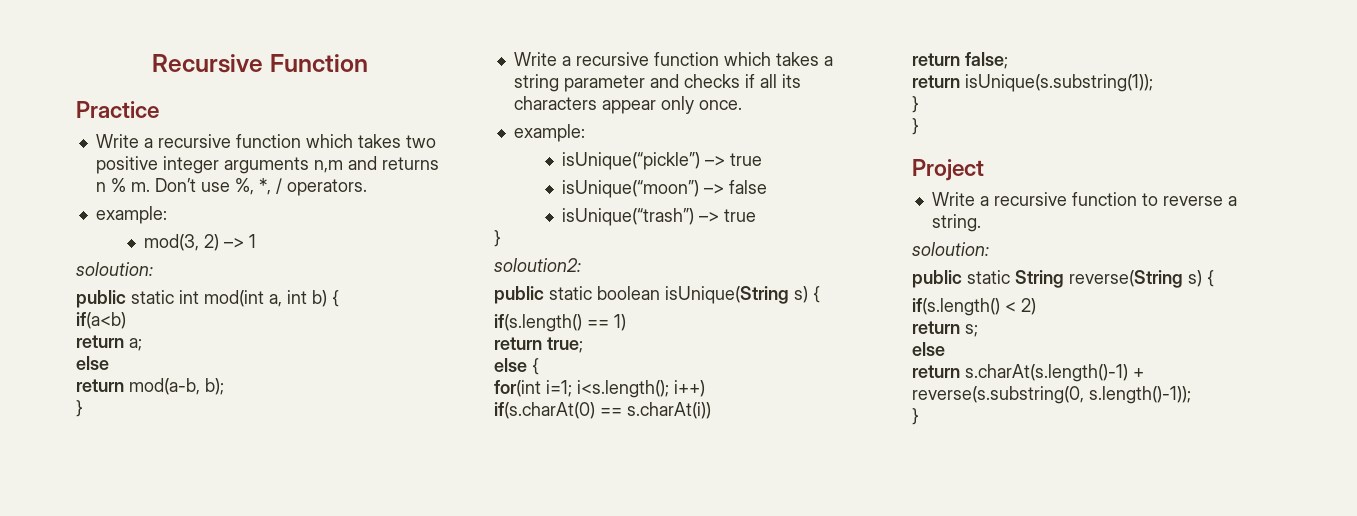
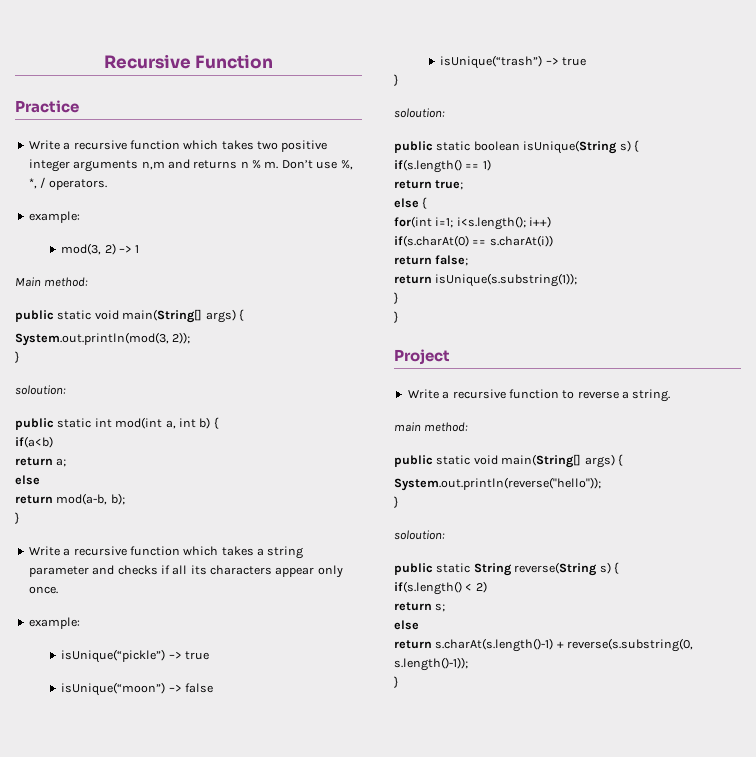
+ Main method:
+ public static void main(String[] args) {
+ System.out.println(mod(3, 2));
+ }
  isUnique(“trash”) –> true
  }
- soloution2:
+ soloution:
+ main method:
+ public static void main(String[] args) {
+ System.out.println(reverse("hello"));
+ }

